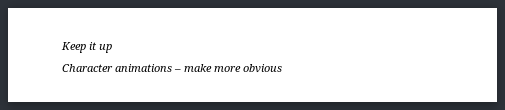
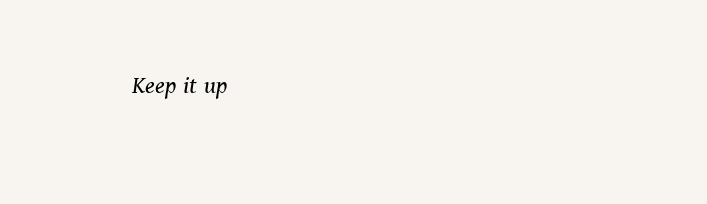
- Character animations – make more obvious

